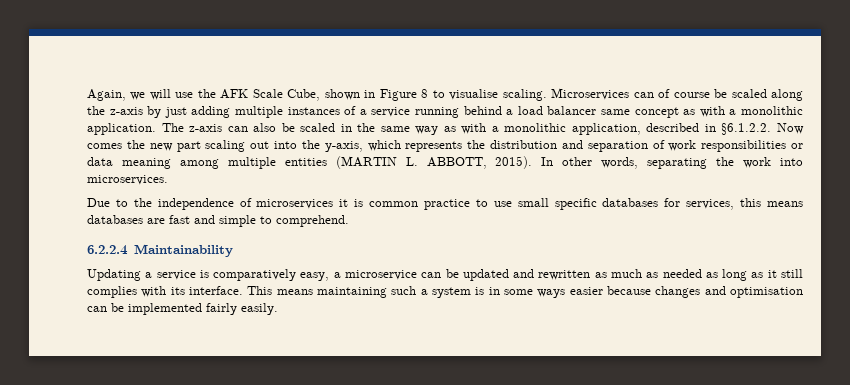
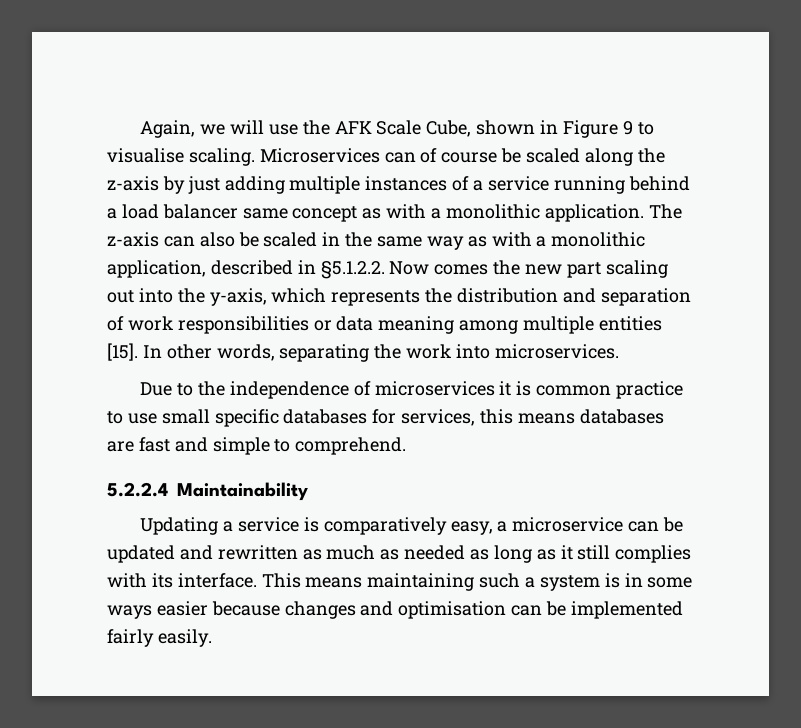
- Again, we will use the AFK Scale Cube, shown in Figure 8 to visualise scaling.
+ Again, we will use the AFK Scale Cube, shown in Figure 9 to visualise scaling.
- The z-axis can also be scaled in the same way as with a monolithic application, described in §6.1.2.2. Now comes the new part scaling out into the y-axis, which represents the distribution and separation of work responsibilities or data meaning among multiple entities (MARTIN L. ABBOTT, 2015).
+ The z-axis can also be scaled in the same way as with a monolithic application, described in §5.1.2.2. Now comes the new part scaling out into the y-axis, which represents the distribution and separation of work responsibilities or data meaning among multiple entities [15].
- 6.2.2.4 Maintainability
+ 5.2.2.4 Maintainability

